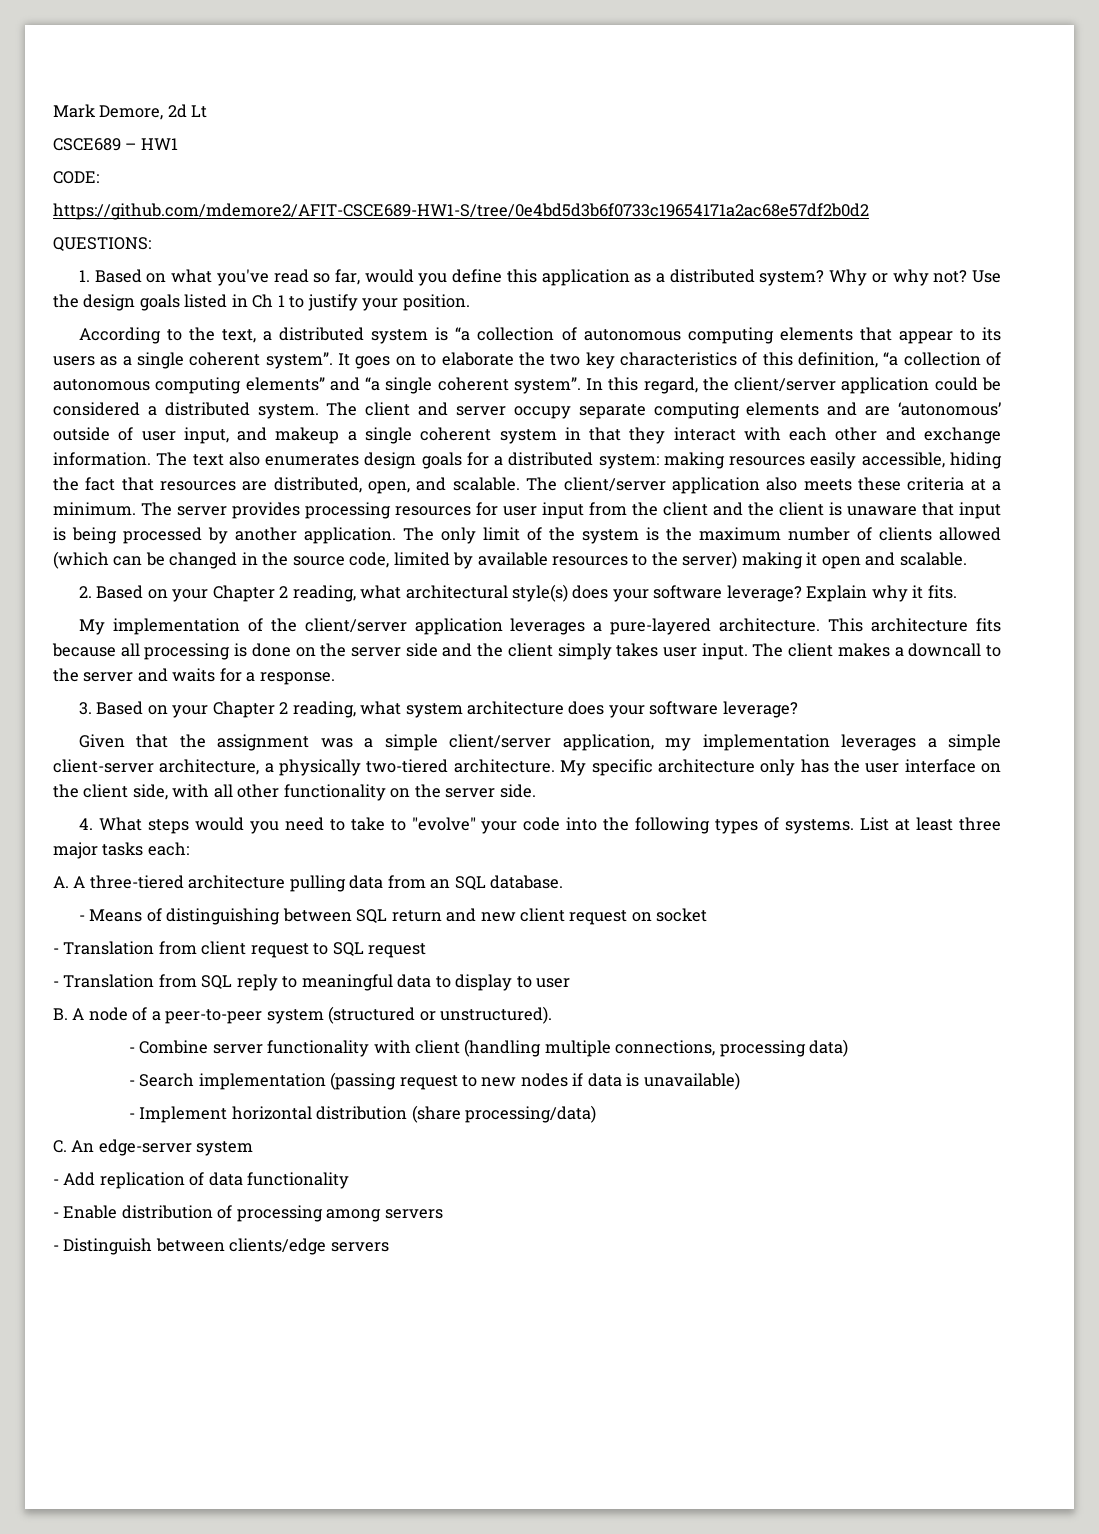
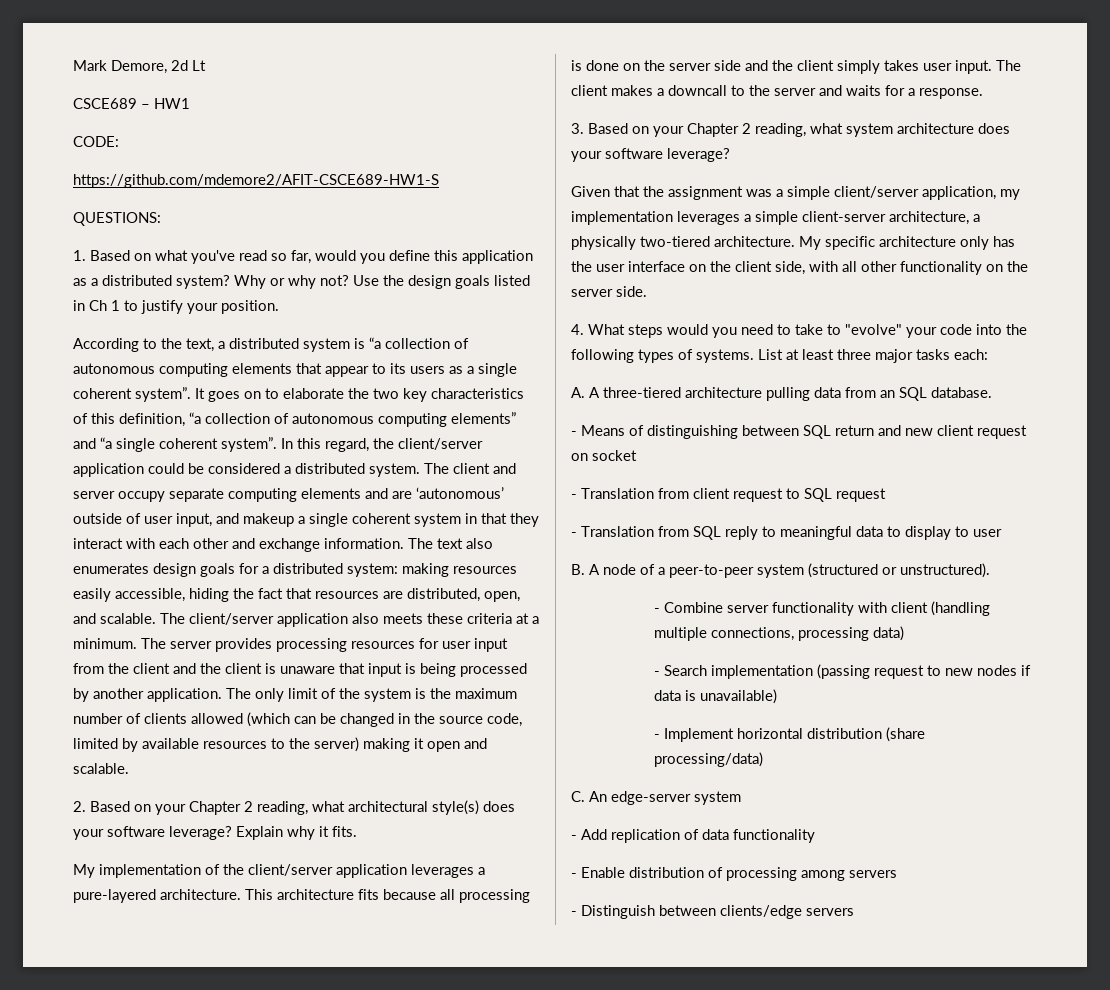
- https://github.com/mdemore2/AFIT-CSCE689-HW1-S/tree/0e4bd5d3b6f0733c19654171a2ac68e57df2b0d2
+ https://github.com/mdemore2/AFIT-CSCE689-HW1-S

